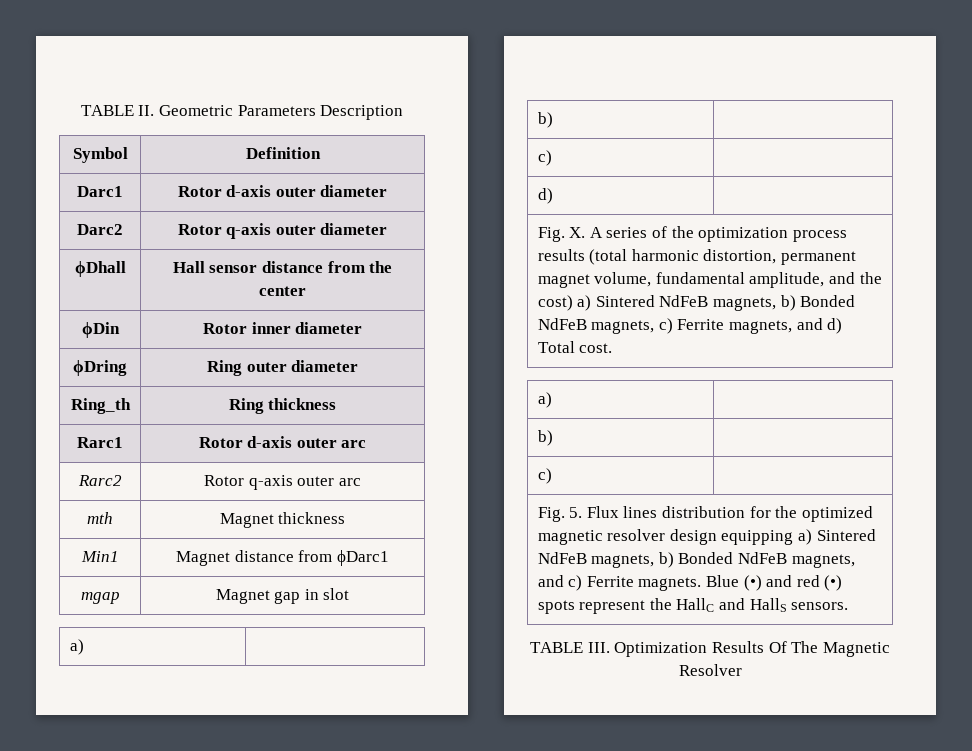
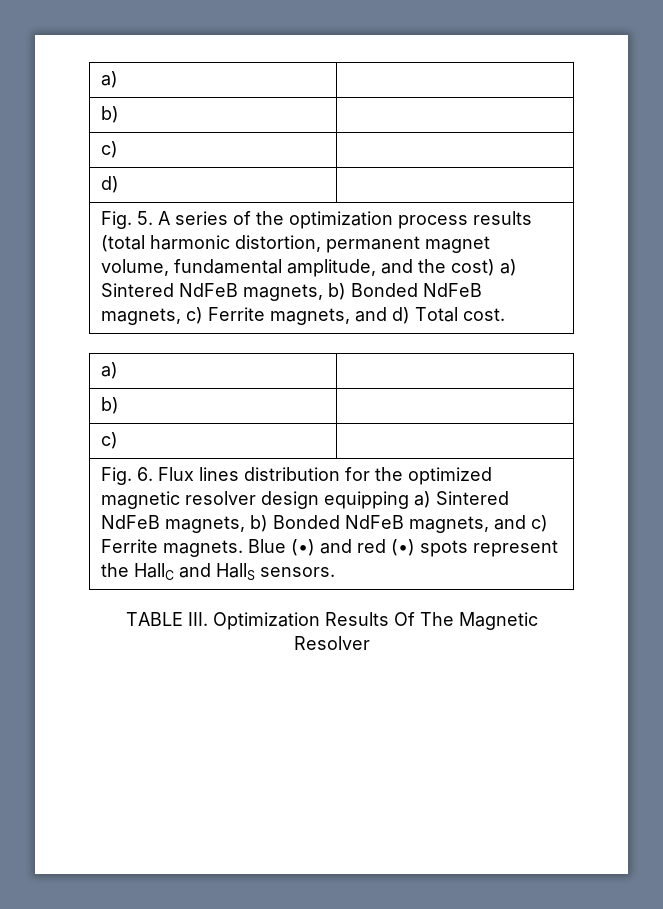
- TABLE II. Geometric Parameters Description
- Symbol | Definition
- Darc1 | Rotor d-axis outer diameter
- Darc2 | Rotor q-axis outer diameter
- ϕDhall | Hall sensor distance from the center
- ϕDin | Rotor inner diameter
- ϕDring | Ring outer diameter
- Ring_th | Ring thickness
- Rarc1 | Rotor d-axis outer arc
- Rarc2 | Rotor q-axis outer arc
- mth | Magnet thickness
- Min1 | Magnet distance from ϕDarc1
- mgap | Magnet gap in slot
- Fig. X. A series of the optimization process results (total harmonic distortion, permanent magnet volume, fundamental amplitude, and the cost) a) Sintered NdFeB magnets, b) Bonded NdFeB magnets, c) Ferrite magnets, and d) Total cost.
+ Fig. 5. A series of the optimization process results (total harmonic distortion, permanent magnet volume, fundamental amplitude, and the cost) a) Sintered NdFeB magnets, b) Bonded NdFeB magnets, c) Ferrite magnets, and d) Total cost.
- Fig. 5. Flux lines distribution for the optimized magnetic resolver design equipping a) Sintered NdFeB magnets, b) Bonded NdFeB magnets, and c) Ferrite magnets. Blue (•) and red (•) spots represent the HallC and HallS sensors.
+ Fig. 6. Flux lines distribution for the optimized magnetic resolver design equipping a) Sintered NdFeB magnets, b) Bonded NdFeB magnets, and c) Ferrite magnets. Blue (•) and red (•) spots represent the HallC and HallS sensors.

